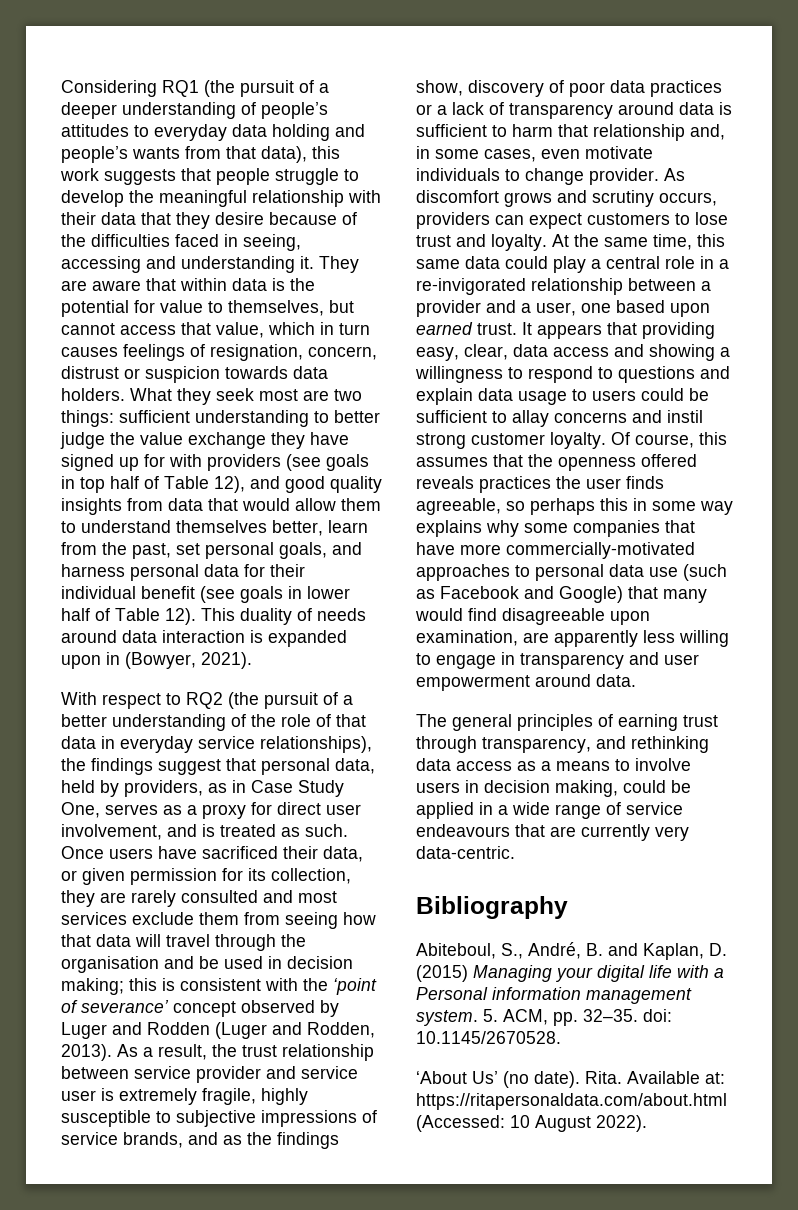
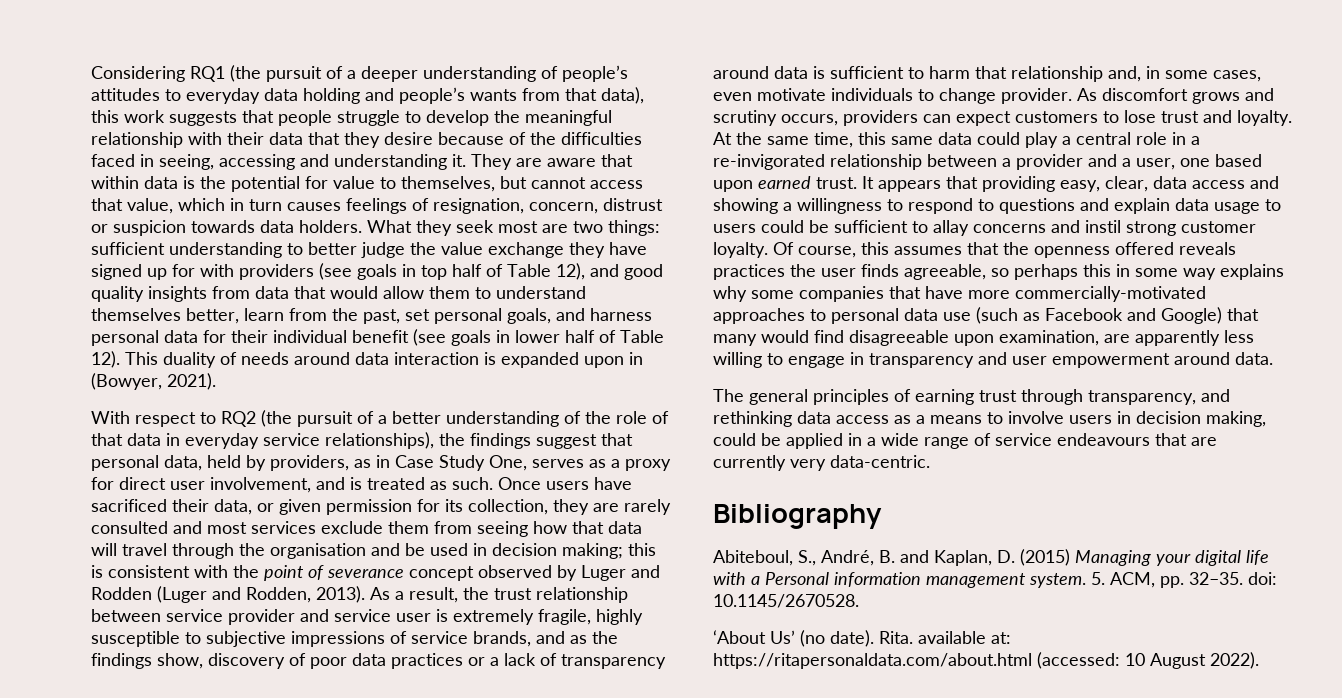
- Once users have sacrificed their data, or given permission for its collection, they are rarely consulted and most services exclude them from seeing how that data will travel through the organisation and be used in decision making; this is consistent with the ‘point of severance’ concept observed by Luger and Rodden (Luger and Rodden, 2013).
+ Once users have sacrificed their data, or given permission for its collection, they are rarely consulted and most services exclude them from seeing how that data will travel through the organisation and be used in decision making; this is consistent with the point of severance concept observed by Luger and Rodden (Luger and Rodden, 2013).
- Rita. Available at: https://ritapersonaldata.com/about.html (Accessed: 10 August 2022).
+ Rita. available at: https://ritapersonaldata.com/about.html (accessed: 10 August 2022).

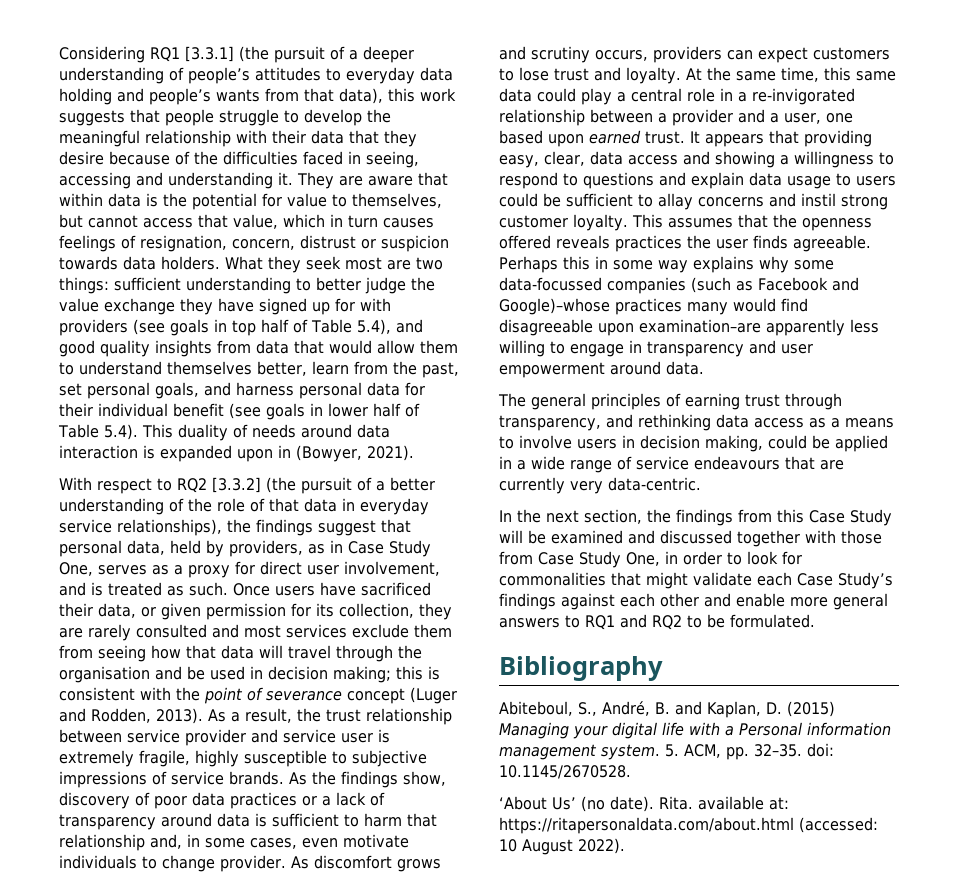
- Considering RQ1 (the pursuit of a deeper understanding of people’s attitudes to everyday data holding and people’s wants from that data), this work suggests that people struggle to develop the meaningful relationship with their data that they desire because of the difficulties faced in seeing, accessing and understanding it.
+ Considering RQ1 [3.3.1] (the pursuit of a deeper understanding of people’s attitudes to everyday data holding and people’s wants from that data), this work suggests that people struggle to develop the meaningful relationship with their data that they desire because of the difficulties faced in seeing, accessing and understanding it.
- sufficient understanding to better judge the value exchange they have signed up for with providers (see goals in top half of Table 12), and good quality insights from data that would allow them to understand themselves better, learn from the past, set personal goals, and harness personal data for their individual benefit (see goals in lower half of Table 12). This duality of needs around data interaction is expanded upon in (Bowyer, 2021).
+ sufficient understanding to better judge the value exchange they have signed up for with providers (see goals in top half of Table 5.4), and good quality insights from data that would allow them to understand themselves better, learn from the past, set personal goals, and harness personal data for their individual benefit (see goals in lower half of Table 5.4). This duality of needs around data interaction is expanded upon in (Bowyer, 2021).
- With respect to RQ2 (the pursuit of a better understanding of the role of that data in everyday service relationships), the findings suggest that personal data, held by providers, as in Case Study One, serves as a proxy for direct user involvement, and is treated as such.
+ With respect to RQ2 [3.3.2] (the pursuit of a better understanding of the role of that data in everyday service relationships), the findings suggest that personal data, held by providers, as in Case Study One, serves as a proxy for direct user involvement, and is treated as such.
- Once users have sacrificed their data, or given permission for its collection, they are rarely consulted and most services exclude them from seeing how that data will travel through the organisation and be used in decision making; this is consistent with the point of severance concept observed by Luger and Rodden (Luger and Rodden, 2013).
+ Once users have sacrificed their data, or given permission for its collection, they are rarely consulted and most services exclude them from seeing how that data will travel through the organisation and be used in decision making; this is consistent with the point of severance concept (Luger and Rodden, 2013).
- As a result, the trust relationship between service provider and service user is extremely fragile, highly susceptible to subjective impressions of service brands, and as the findings show, discovery of poor data practices or a lack of transparency around data is sufficient to harm that relationship and, in some cases, even motivate individuals to change provider.
+ As a result, the trust relationship between service provider and service user is extremely fragile, highly susceptible to subjective impressions of service brands. As the findings show, discovery of poor data practices or a lack of transparency around data is sufficient to harm that relationship and, in some cases, even motivate individuals to change provider.
- Of course, this assumes that the openness offered reveals practices the user finds agreeable, so perhaps this in some way explains why some companies that have more commercially-motivated approaches to personal data use (such as Facebook and Google) that many would find disagreeable upon examination, are apparently less willing to engage in transparency and user empowerment around data.
+ This assumes that the openness offered reveals practices the user finds agreeable. Perhaps this in some way explains why some data-focussed companies (such as Facebook and Google)–whose practices many would find disagreeable upon examination–are apparently less willing to engage in transparency and user empowerment around data.
+ In the next section, the findings from this Case Study will be examined and discussed together with those from Case Study One, in order to look for commonalities that might validate each Case Study’s findings against each other and enable more general answers to RQ1 and RQ2 to be formulated.

